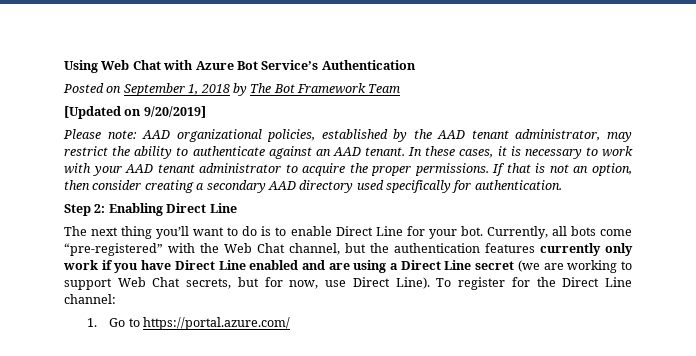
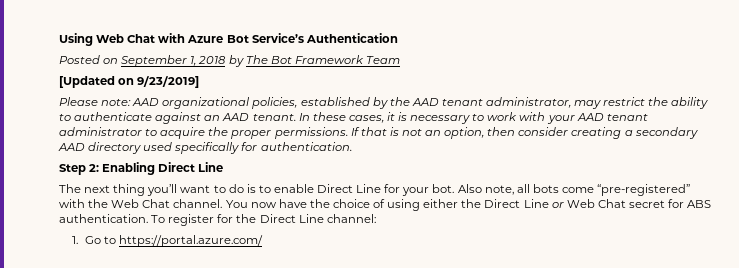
- [Updated on 9/20/2019]
+ [Updated on 9/23/2019]
- Currently, all bots come “pre-registered” with the Web Chat channel, but the authentication features currently only work if you have Direct Line enabled and are using a Direct Line secret (we are working to support Web Chat secrets, but for now, use Direct Line).
+ Also note, all bots come “pre-registered” with the Web Chat channel. You now have the choice of using either the Direct Line or Web Chat secret for ABS authentication.

